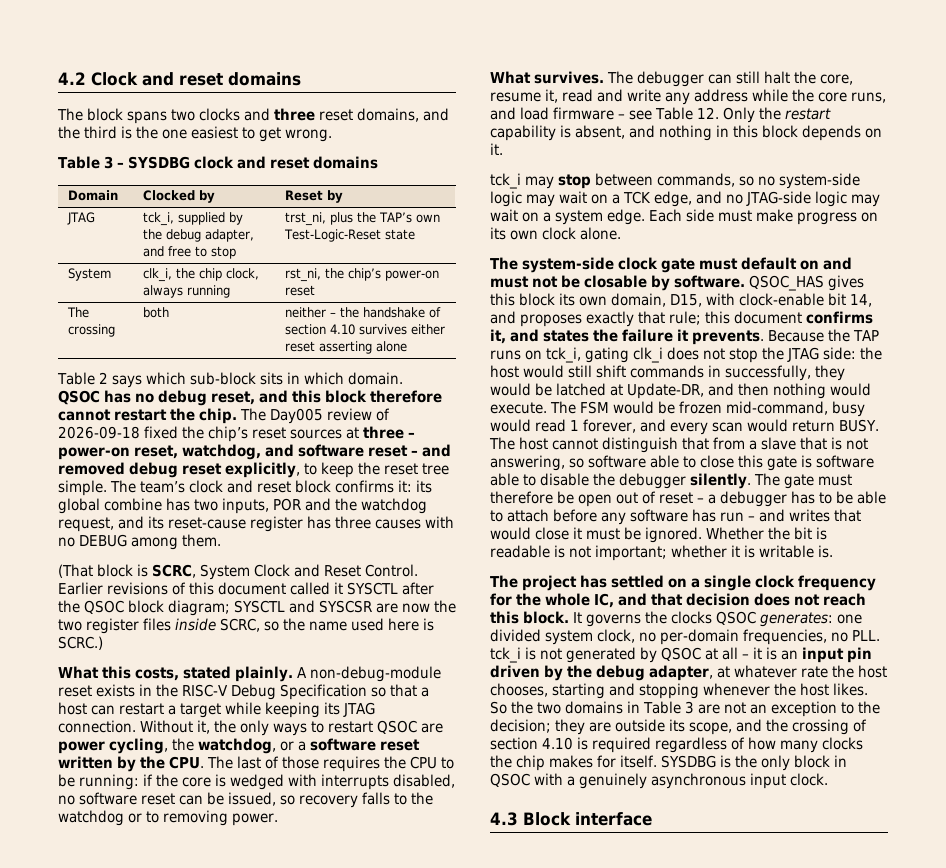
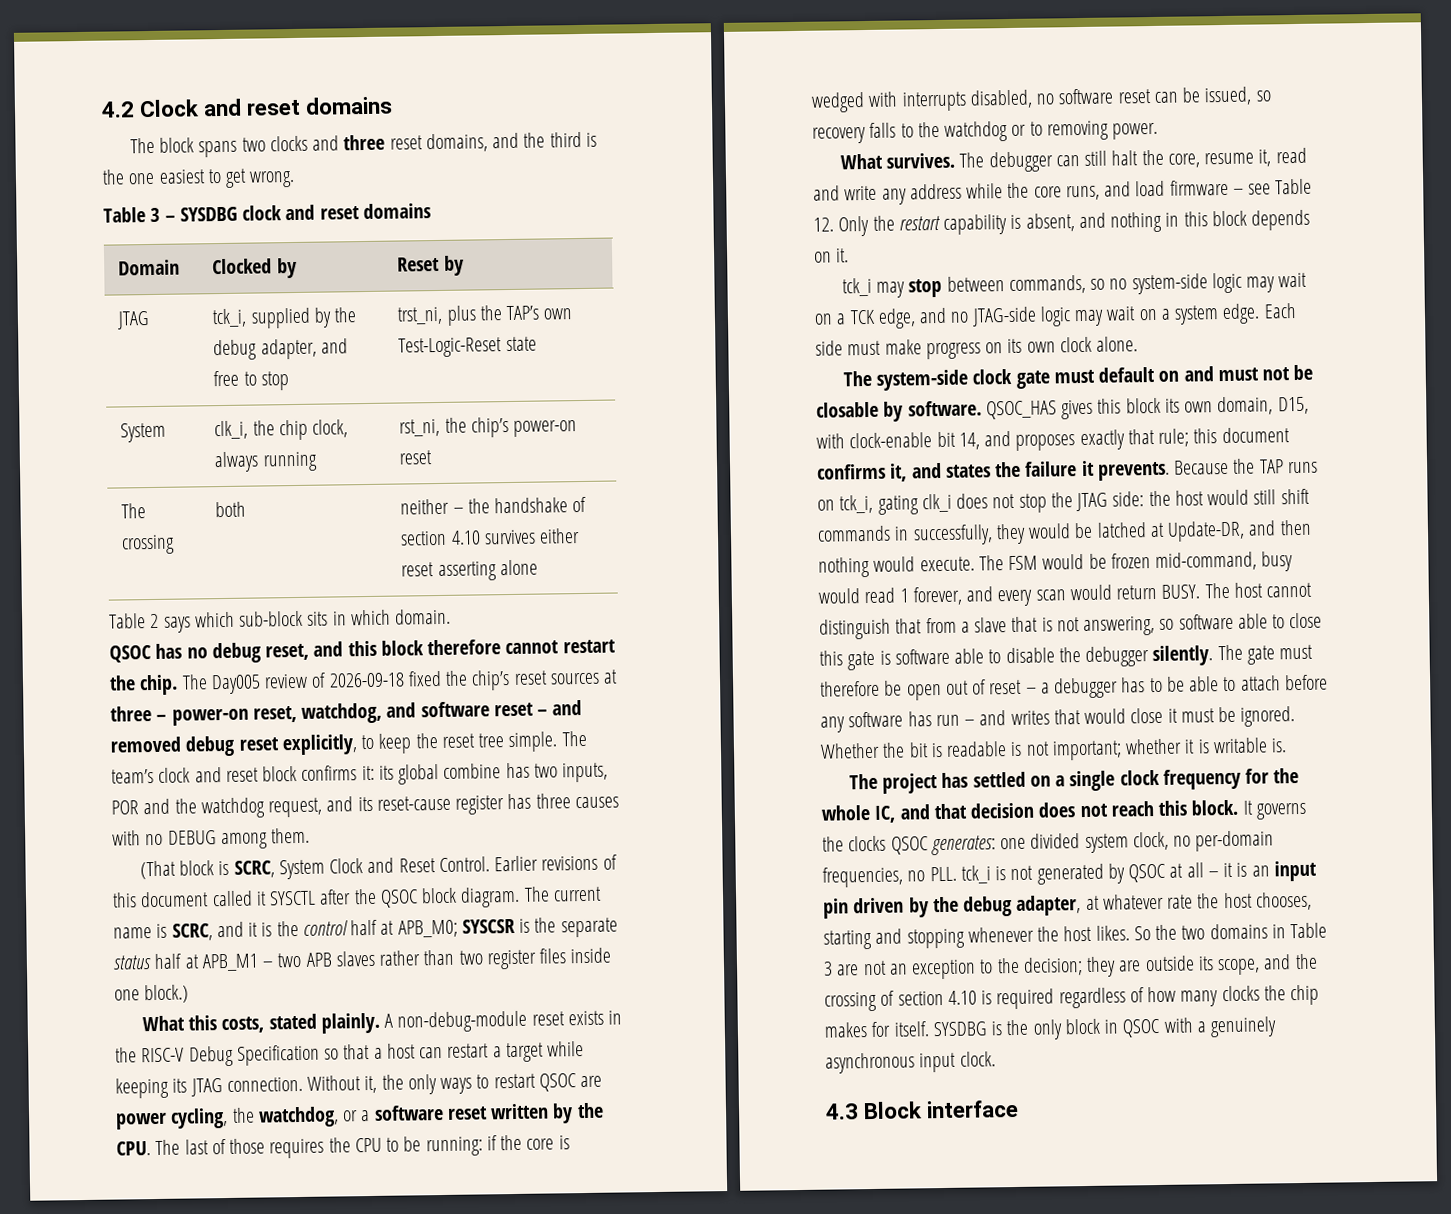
- Earlier revisions of this document called it SYSCTL after the QSOC block diagram; SYSCTL and SYSCSR are now the two register files inside SCRC, so the name used here is SCRC.)
+ Earlier revisions of this document called it SYSCTL after the QSOC block diagram. The current name is SCRC, and it is the control half at APB_M0; SYSCSR is the separate status half at APB_M1 – two APB slaves rather than two register files inside one block.)

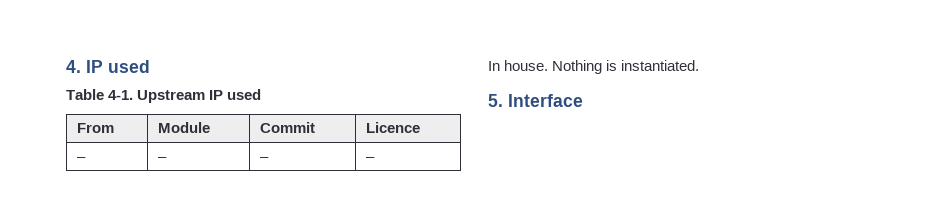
- 4.2 Clock and reset domains
- The block spans two clocks and three reset domains, and the third is the one easiest to get wrong.
- Table 3 – SYSDBG clock and reset domains
- Domain | Clocked by | Reset by
- JTAG | tck_i, supplied by the debug adapter, and free to stop | trst_ni, plus the TAP’s own Test-Logic-Reset state
- System | clk_i, the chip clock, always running | rst_ni, the chip’s power-on reset
- The crossing | both | neither – the handshake of section 4.10 survives either reset asserting alone
- Table 2 says which sub-block sits in which domain.
- QSOC has no debug reset, and this block therefore cannot restart the chip. The Day005 review of 2026-09-18 fixed the chip’s reset sources at three – power-on reset, watchdog, and software reset – and removed debug reset explicitly, to keep the reset tree simple. The team’s clock and reset block confirms it: its global combine has two inputs, POR and the watchdog request, and its reset-cause register has three causes with no DEBUG among them.
- (That block is SCRC, System Clock and Reset Control. Earlier revisions of this document called it SYSCTL after the QSOC block diagram. The current name is SCRC, and it is the control half at APB_M0; SYSCSR is the separate status half at APB_M1 – two APB slaves rather than two register files inside one block.)
- What this costs, stated plainly. A non-debug-module reset exists in the RISC-V Debug Specification so that a host can restart a target while keeping its JTAG connection. Without it, the only ways to restart QSOC are power cycling, the watchdog, or a software reset written by the CPU. The last of those requires the CPU to be running: if the core is wedged with interrupts disabled, no software reset can be issued, so recovery falls to the watchdog or to removing power.
- What survives. The debugger can still halt the core, resume it, read and write any address while the core runs, and load firmware – see Table 12. Only the restart capability is absent, and nothing in this block depends on it.
- tck_i may stop between commands, so no system-side logic may wait on a TCK edge, and no JTAG-side logic may wait on a system edge. Each side must make progress on its own clock alone.
- The system-side clock gate must default on and must not be closable by software. QSOC_HAS gives this block its own domain, D15, with clock-enable bit 14, and proposes exactly that rule; this document confirms it, and states the failure it prevents. Because the TAP runs on tck_i, gating clk_i does not stop the JTAG side: the host would still shift commands in successfully, they would be latched at Update-DR, and then nothing would execute. The FSM would be frozen mid-command, busy would read 1 forever, and every scan would return BUSY. The host cannot distinguish that from a slave that is not answering, so software able to close this gate is software able to disable the debugger silently. The gate must therefore be open out of reset – a debugger has to be able to attach before any software has run – and writes that would close it must be ignored. Whether the bit is readable is not important; whether it is writable is.
- The project has settled on a single clock frequency for the whole IC, and that decision does not reach this block. It governs the clocks QSOC generates: one divided system clock, no per-domain frequencies, no PLL. tck_i is not generated by QSOC at all – it is an input pin driven by the debug adapter, at whatever rate the host chooses, starting and stopping whenever the host likes. So the two domains in Table 3 are not an exception to the decision; they are outside its scope, and the crossing of section 4.10 is required regardless of how many clocks the chip makes for itself. SYSDBG is the only block in QSOC with a genuinely asynchronous input clock.
- 4.3 Block interface
+ 4. IP used
+ Table 4-1. Upstream IP used
+ From | Module | Commit | Licence
+ – | – | – | –
+ In house. Nothing is instantiated.
+ 5. Interface

